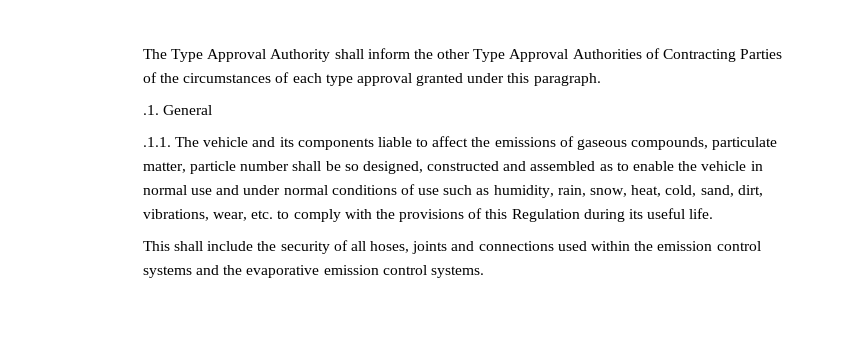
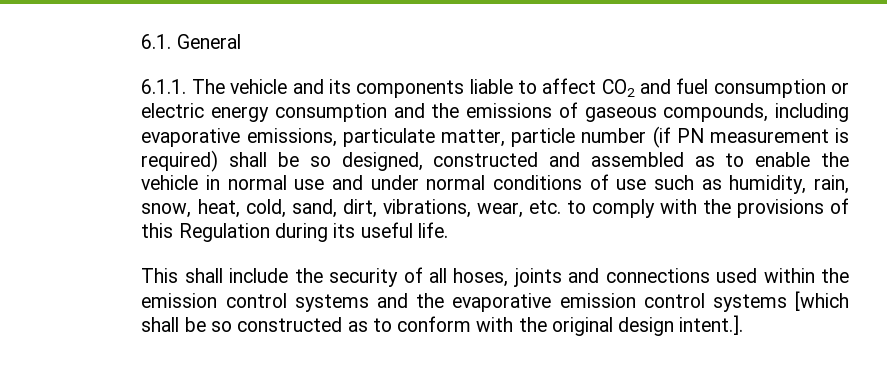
- The Type Approval Authority shall inform the other Type Approval Authorities of Contracting Parties of the circumstances of each type approval granted under this paragraph.
- .1. General
+ 6.1. General
- .1.1. The vehicle and its components liable to affect the emissions of gaseous compounds, particulate matter, particle number shall be so designed, constructed and assembled as to enable the vehicle in normal use and under normal conditions of use such as humidity, rain, snow, heat, cold, sand, dirt, vibrations, wear, etc. to comply with the provisions of this Regulation during its useful life.
+ 6.1.1. The vehicle and its components liable to affect CO2 and fuel consumption or electric energy consumption and the emissions of gaseous compounds, including evaporative emissions, particulate matter, particle number (if PN measurement is required) shall be so designed, constructed and assembled as to enable the vehicle in normal use and under normal conditions of use such as humidity, rain, snow, heat, cold, sand, dirt, vibrations, wear, etc. to comply with the provisions of this Regulation during its useful life.
- This shall include the security of all hoses, joints and connections used within the emission control systems and the evaporative emission control systems.
+ This shall include the security of all hoses, joints and connections used within the emission control systems and the evaporative emission control systems [which shall be so constructed as to conform with the original design intent.].

